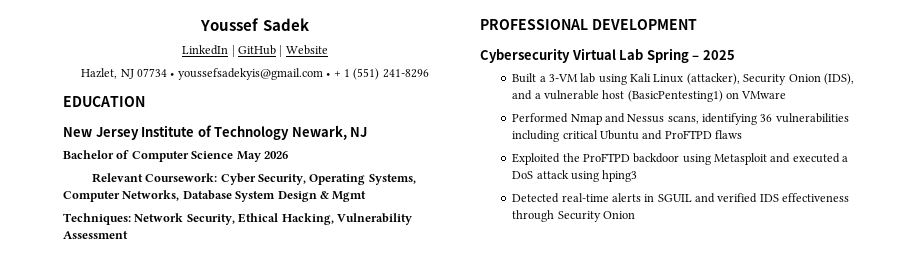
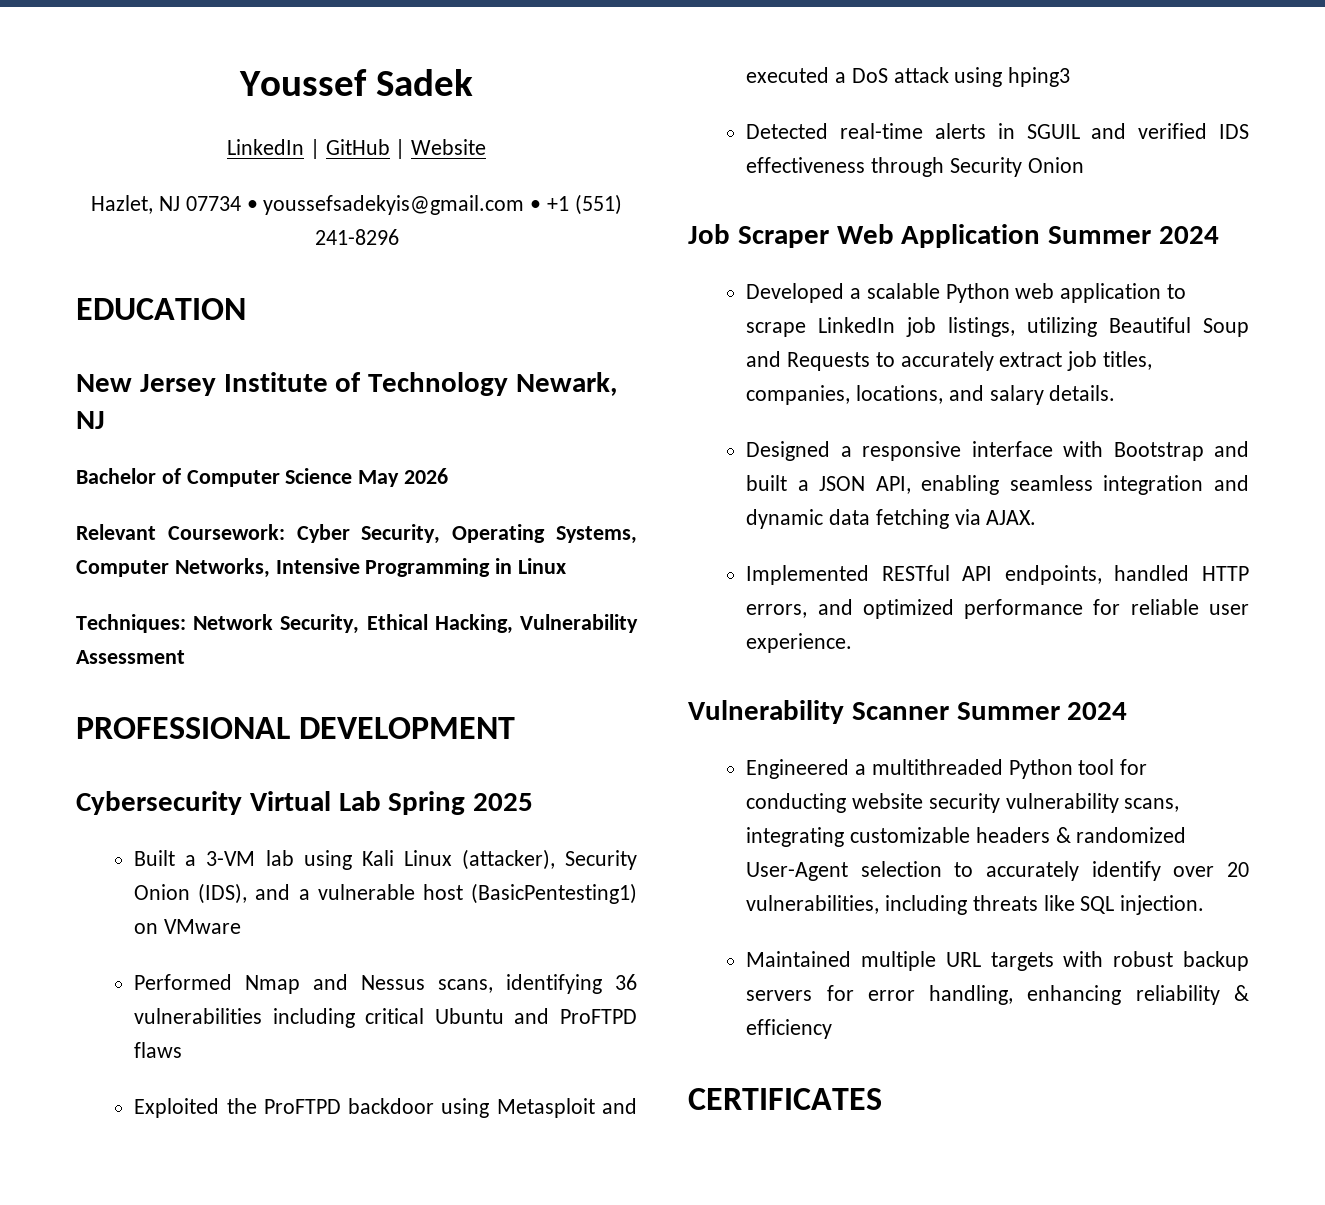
- Hazlet, NJ 07734 • youssefsadekyis@gmail.com • + 1 (551) 241-8296
+ Hazlet, NJ 07734 • youssefsadekyis@gmail.com • +1 (551) 241-8296
- Relevant Coursework: Cyber Security, Operating Systems, Computer Networks, Database System Design & Mgmt
+ Relevant Coursework: Cyber Security, Operating Systems, Computer Networks, Intensive Programming in Linux
- Cybersecurity Virtual Lab Spring – 2025
+ Cybersecurity Virtual Lab Spring 2025
+ Job Scraper Web Application Summer 2024
+ Developed a scalable Python web application to scrape LinkedIn job listings, utilizing Beautiful Soup and Requests to accurately extract job titles, companies, locations, and salary details.
+ Designed a responsive interface with Bootstrap and built a JSON API, enabling seamless integration and dynamic data fetching via AJAX.
+ Implemented RESTful API endpoints, handled HTTP errors, and optimized performance for reliable user experience.
+ Vulnerability Scanner Summer 2024
+ Engineered a multithreaded Python tool for conducting website security vulnerability scans, integrating customizable headers & randomized User-Agent selection to accurately identify over 20 vulnerabilities, including threats like SQL injection.
+ Maintained multiple URL targets with robust backup servers for error handling, enhancing reliability & efficiency
+ CERTIFICATES

